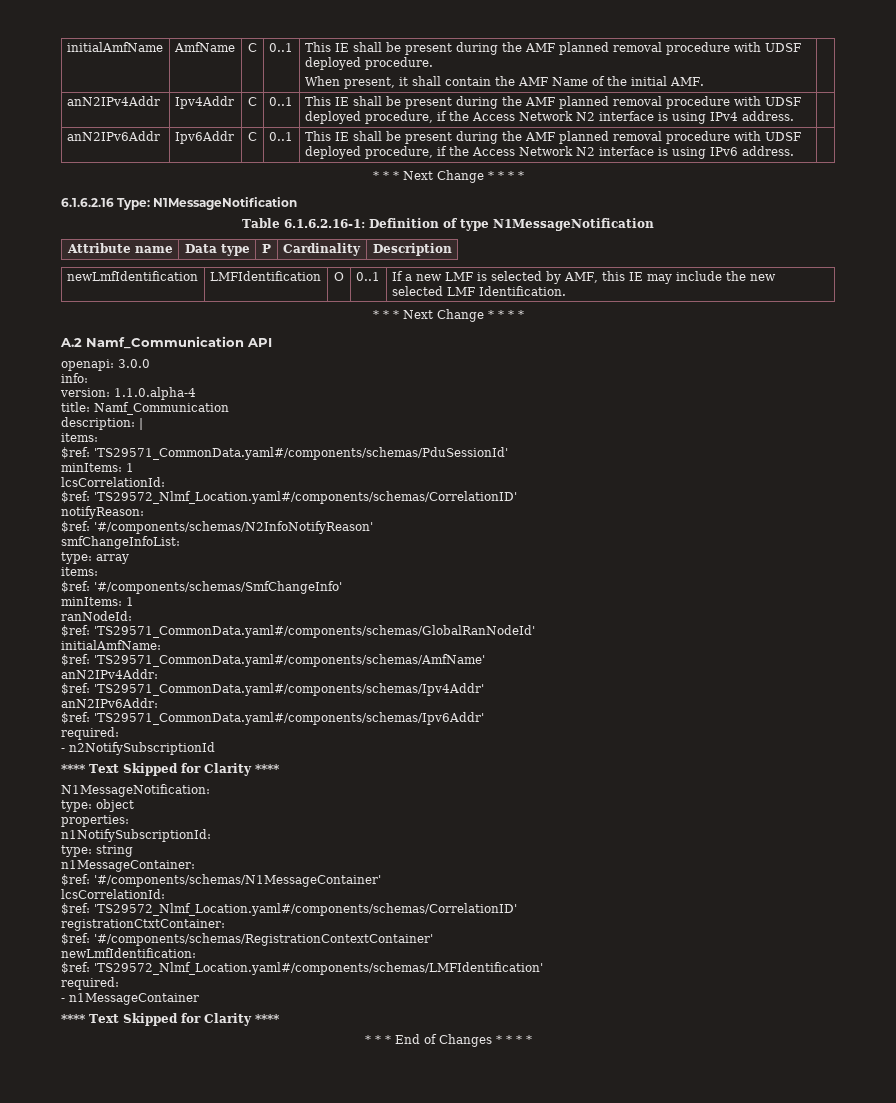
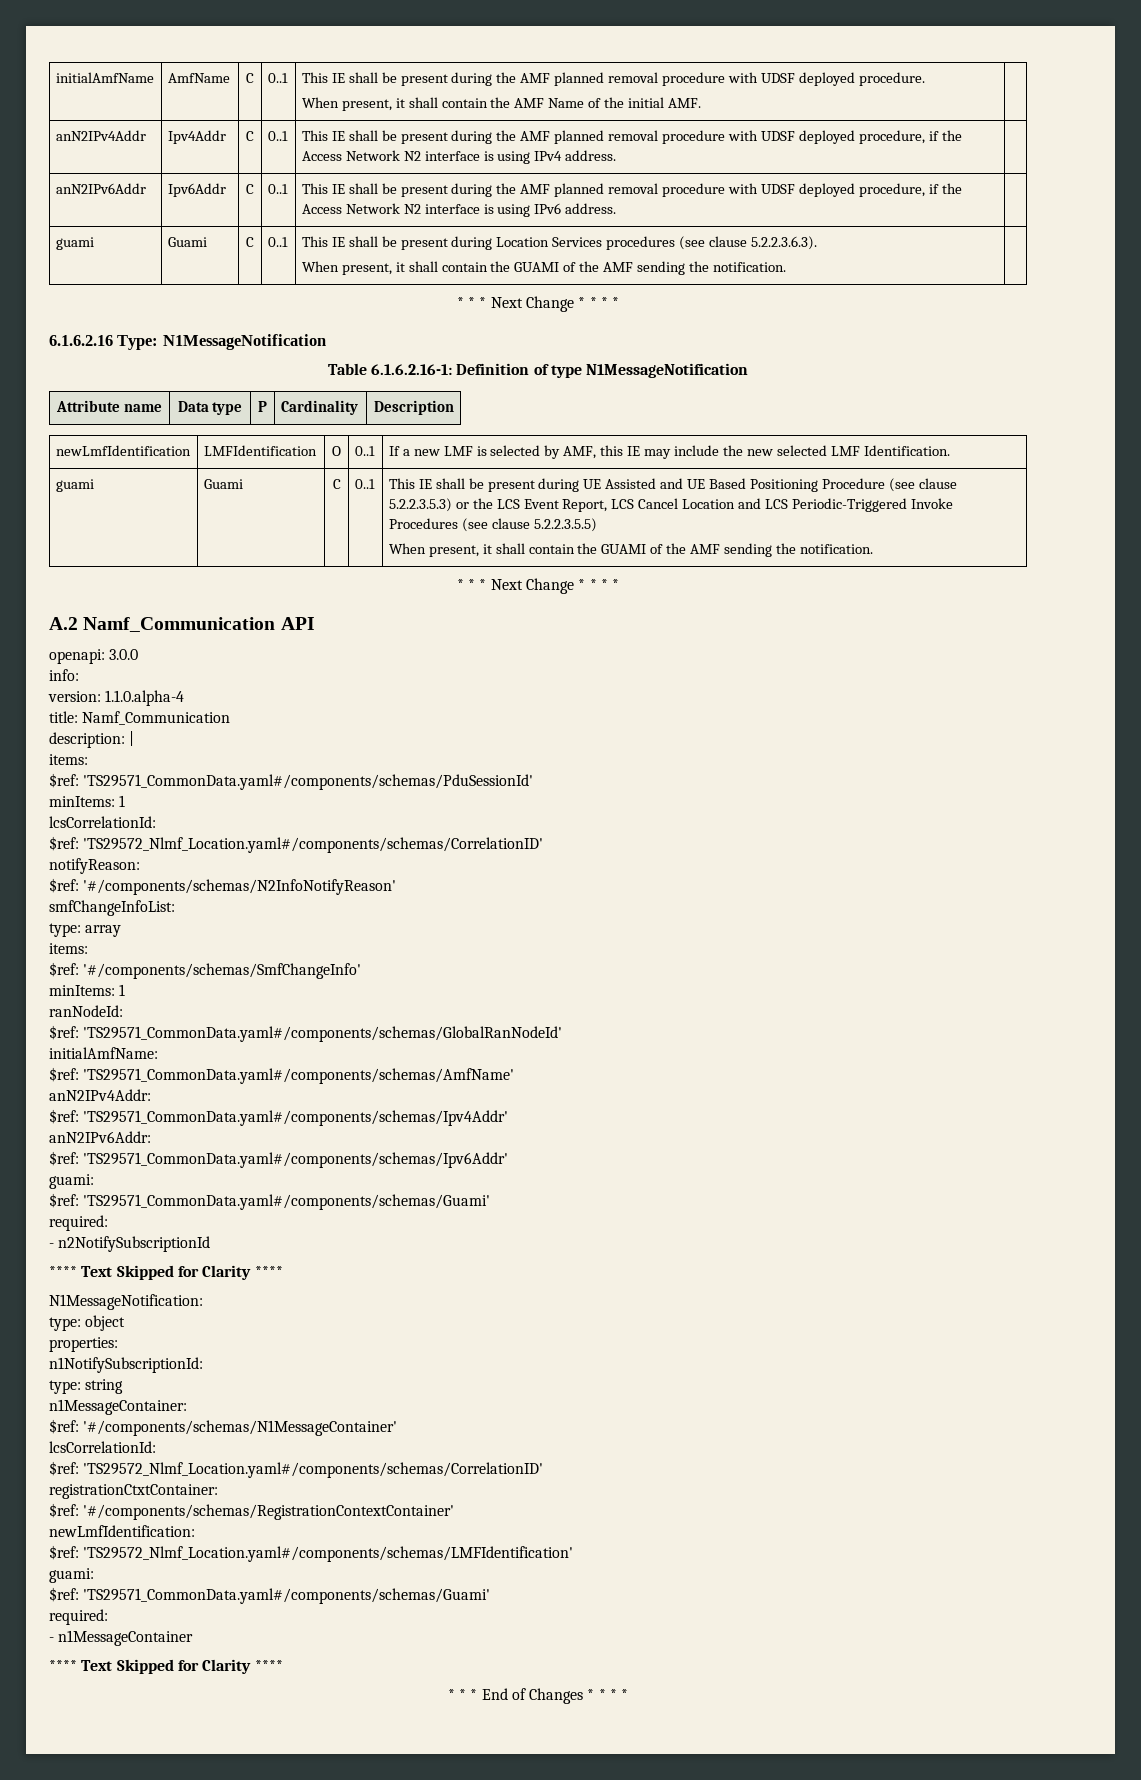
+ guami | Guami | C | 0..1 | This IE shall be present during Location Services procedures (see clause 5.2.2.3.6.3).
+ When present, it shall contain the GUAMI of the AMF sending the notification. |
+ guami | Guami | C | 0..1 | This IE shall be present during UE Assisted and UE Based Positioning Procedure (see clause 5.2.2.3.5.3) or the LCS Event Report, LCS Cancel Location and LCS Periodic-Triggered Invoke Procedures (see clause 5.2.2.3.5.5)
+ When present, it shall contain the GUAMI of the AMF sending the notification.
  $ref: 'TS29571_CommonData.yaml#/components/schemas/Ipv6Addr'
+ guami:
+ $ref: 'TS29571_CommonData.yaml#/components/schemas/Guami'
  $ref: 'TS29572_Nlmf_Location.yaml#/components/schemas/LMFIdentification'
+ guami:
+ $ref: 'TS29571_CommonData.yaml#/components/schemas/Guami'

